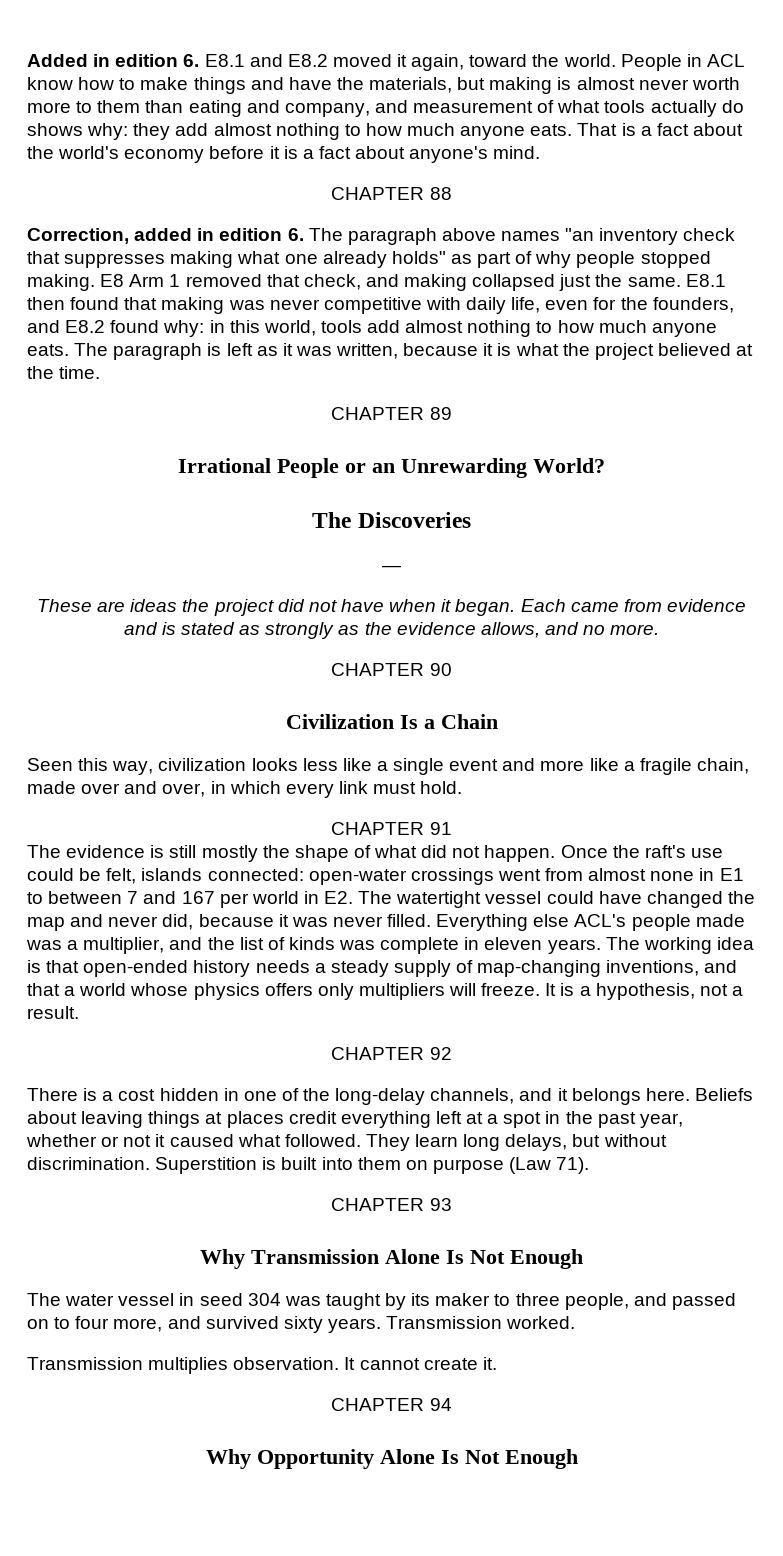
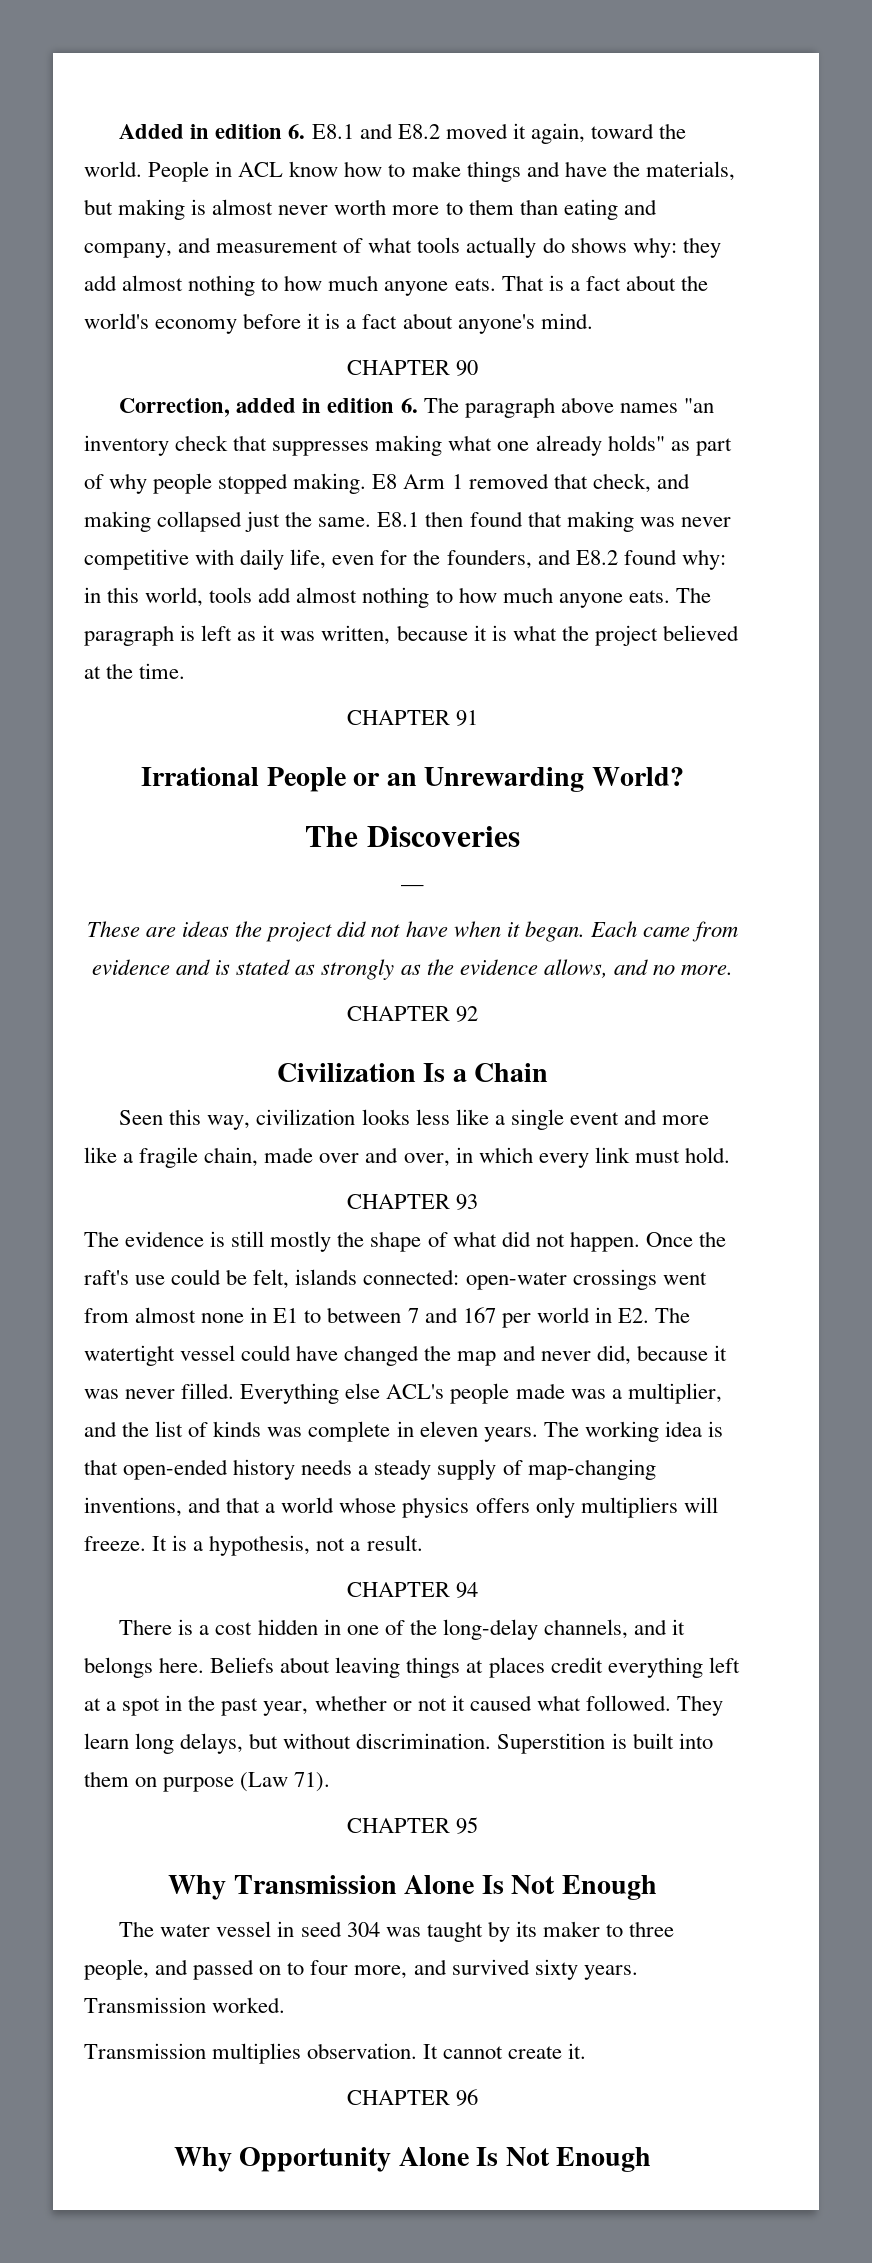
- CHAPTER 88
+ CHAPTER 90
- CHAPTER 89
+ CHAPTER 91
- CHAPTER 90
+ CHAPTER 92
- CHAPTER 91
+ CHAPTER 93
- CHAPTER 92
+ CHAPTER 94
- CHAPTER 93
+ CHAPTER 95
- CHAPTER 94
+ CHAPTER 96

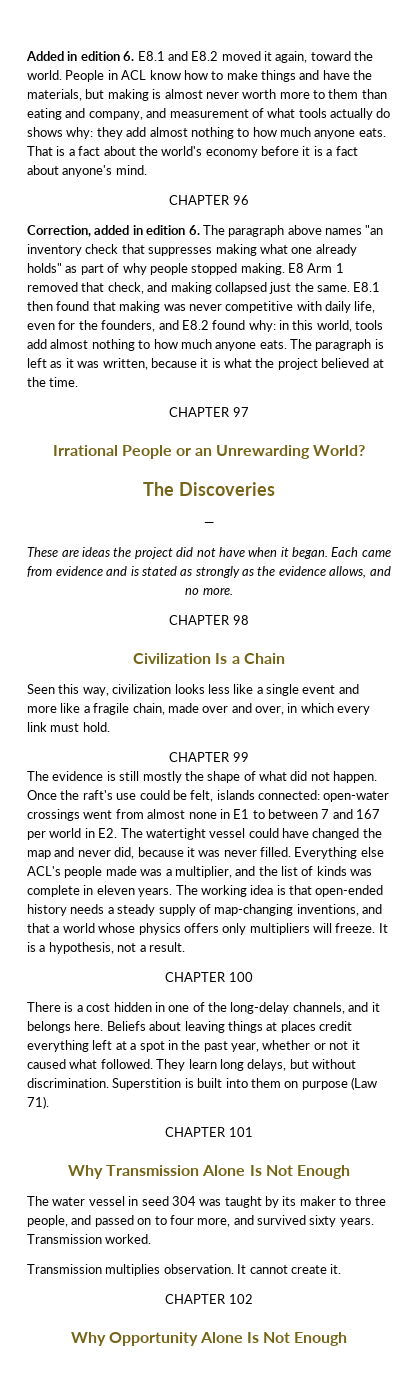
- CHAPTER 90
+ CHAPTER 96
- CHAPTER 91
+ CHAPTER 97
- CHAPTER 92
+ CHAPTER 98
- CHAPTER 93
+ CHAPTER 99
- CHAPTER 94
+ CHAPTER 100
- CHAPTER 95
+ CHAPTER 101
- CHAPTER 96
+ CHAPTER 102

